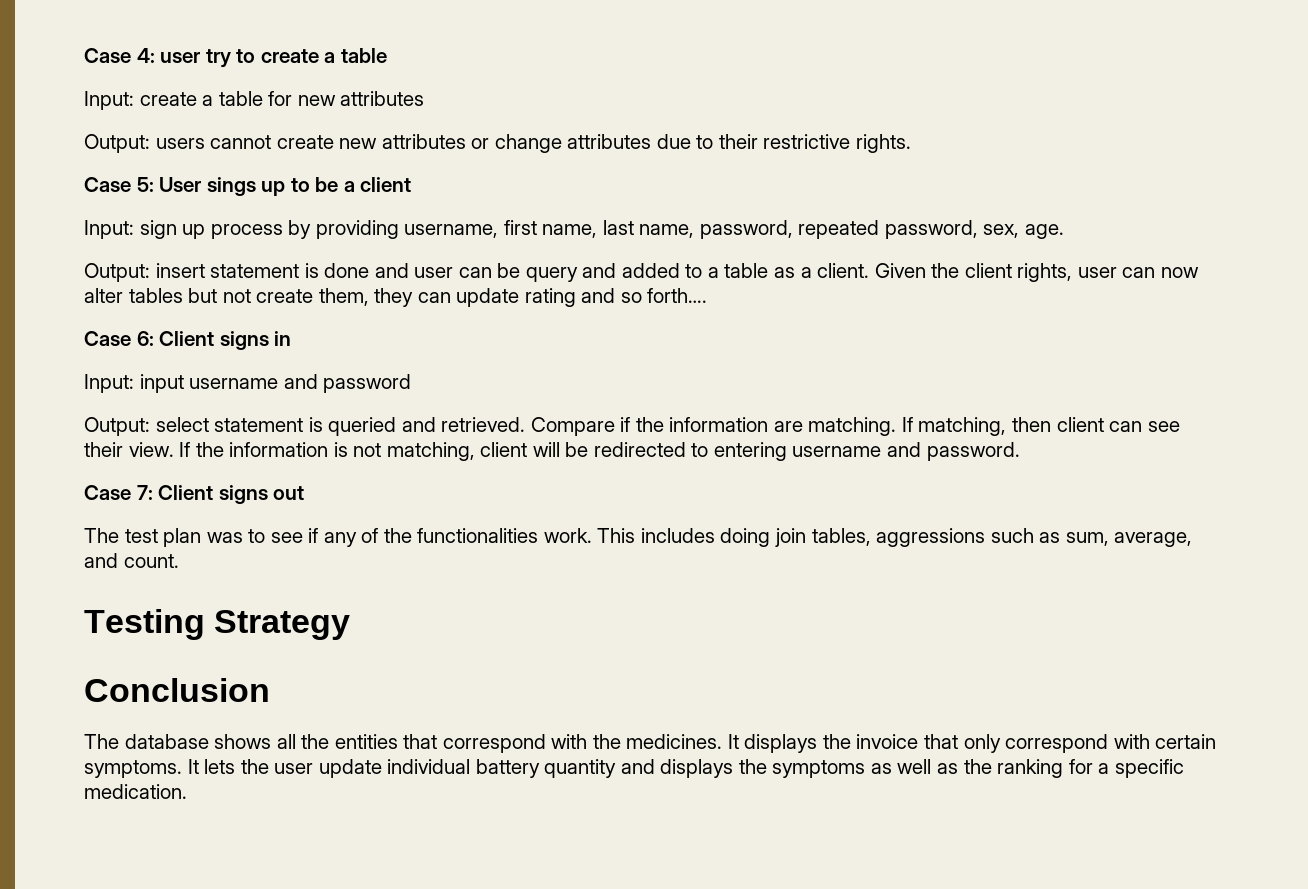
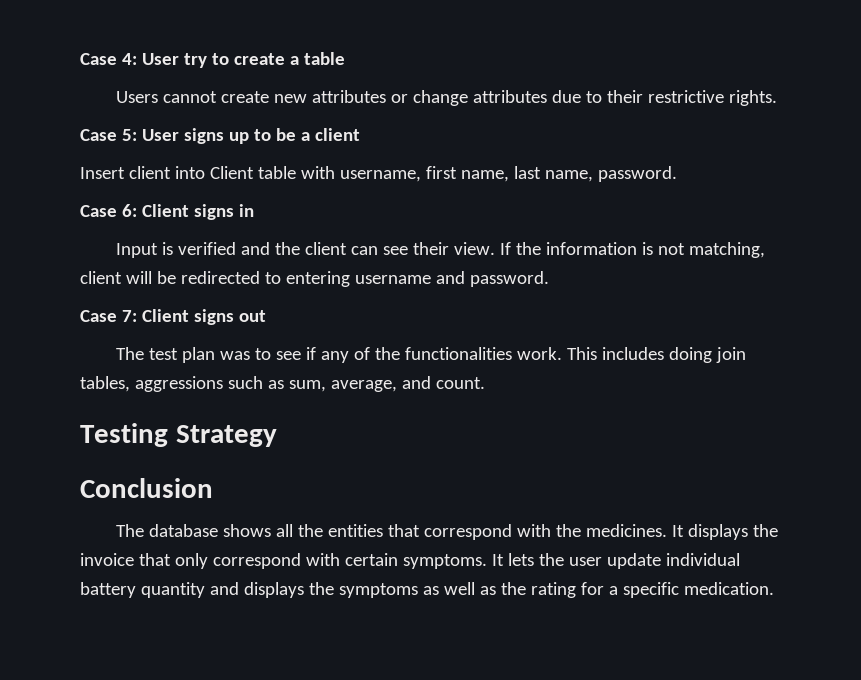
- Case 4: user try to create a table
+ Case 4: User try to create a table
- Input: create a table for new attributes
- Output: users cannot create new attributes or change attributes due to their restrictive rights.
+ Users cannot create new attributes or change attributes due to their restrictive rights.
- Case 5: User sings up to be a client
+ Case 5: User signs up to be a client
- Input: sign up process by providing username, first name, last name, password, repeated password, sex, age.
- Output: insert statement is done and user can be query and added to a table as a client. Given the client rights, user can now alter tables but not create them, they can update rating and so forth….
+ Insert client into Client table with username, first name, last name, password.
- Input: input username and password
- Output: select statement is queried and retrieved. Compare if the information are matching. If matching, then client can see their view.
+ Input is verified and the client can see their view.
- It lets the user update individual battery quantity and displays the symptoms as well as the ranking for a specific medication.
+ It lets the user update individual battery quantity and displays the symptoms as well as the rating for a specific medication.

